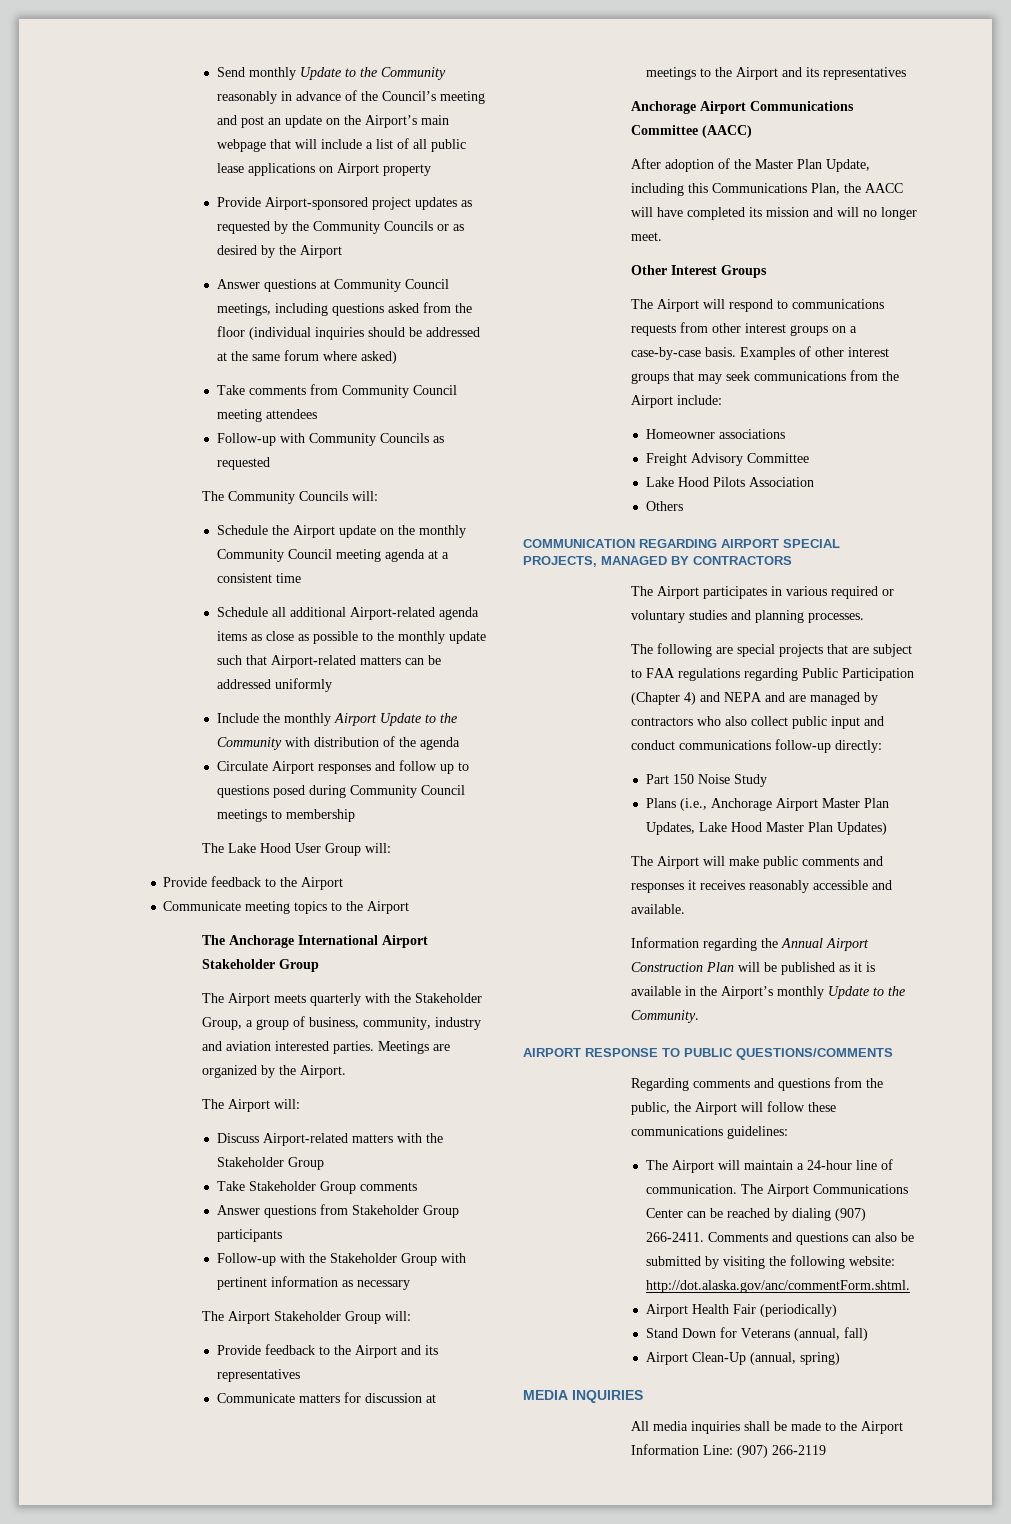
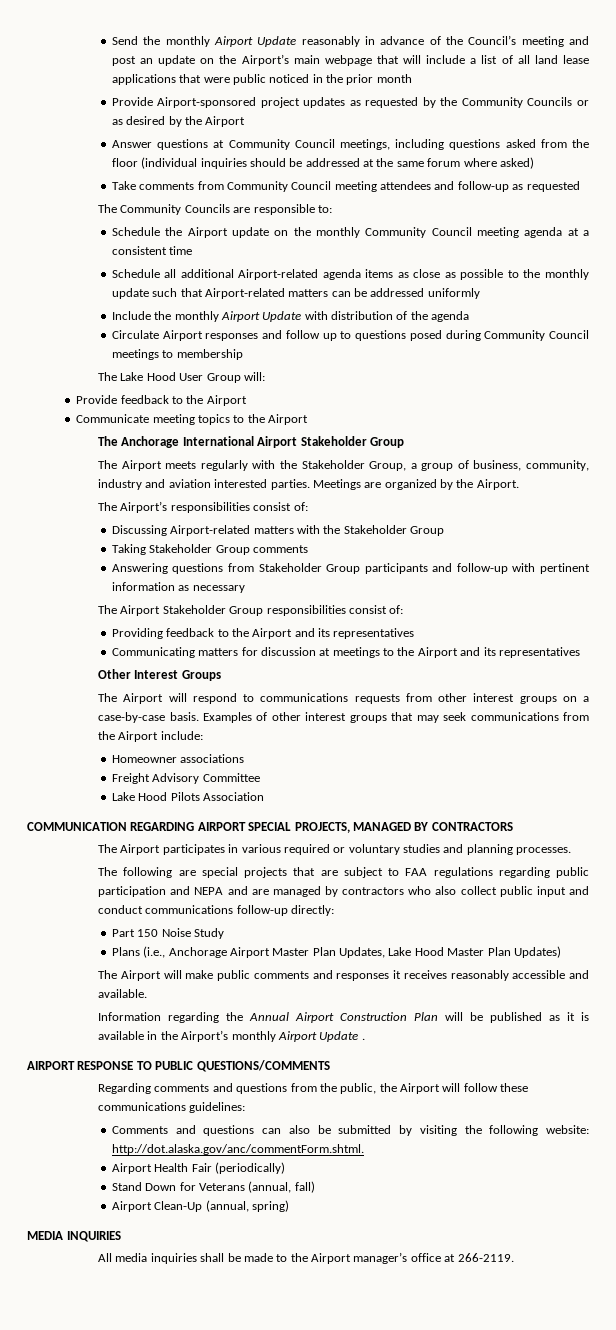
- Send monthly Update to the Community reasonably in advance of the Council’s meeting and post an update on the Airport’s main webpage that will include a list of all public lease applications on Airport property
+ Send the monthly Airport Update reasonably in advance of the Council’s meeting and post an update on the Airport’s main webpage that will include a list of all land lease applications that were public noticed in the prior month
- Take comments from Community Council meeting attendees
- Follow-up with Community Councils as requested
+ Take comments from Community Council meeting attendees and follow-up as requested
- The Community Councils will:
+ The Community Councils are responsible to:
- Include the monthly Airport Update to the Community with distribution of the agenda
+ Include the monthly Airport Update with distribution of the agenda
- The Airport meets quarterly with the Stakeholder Group, a group of business, community, industry and aviation interested parties.
+ The Airport meets regularly with the Stakeholder Group, a group of business, community, industry and aviation interested parties.
- The Airport will:
- Discuss Airport-related matters with the Stakeholder Group
+ The Airport’s responsibilities consist of:
+ Discussing Airport-related matters with the Stakeholder Group
- Take Stakeholder Group comments
+ Taking Stakeholder Group comments
- Answer questions from Stakeholder Group participants
- Follow-up with the Stakeholder Group with pertinent information as necessary
+ Answering questions from Stakeholder Group participants and follow-up with pertinent information as necessary
- The Airport Stakeholder Group will:
- Provide feedback to the Airport and its representatives
+ The Airport Stakeholder Group responsibilities consist of:
+ Providing feedback to the Airport and its representatives
- Communicate matters for discussion at meetings to the Airport and its representatives
+ Communicating matters for discussion at meetings to the Airport and its representatives
- Anchorage Airport Communications Committee (AACC)
- After adoption of the Master Plan Update, including this Communications Plan, the AACC will have completed its mission and will no longer meet.
- Others
- The following are special projects that are subject to FAA regulations regarding Public Participation (Chapter 4) and NEPA and are managed by contractors who also collect public input and conduct communications follow-up directly:
+ The following are special projects that are subject to FAA regulations regarding public participation and NEPA and are managed by contractors who also collect public input and conduct communications follow-up directly:
- Information regarding the Annual Airport Construction Plan will be published as it is available in the Airport’s monthly Update to the Community.
+ Information regarding the Annual Airport Construction Plan will be published as it is available in the Airport’s monthly Airport Update .
- The Airport will maintain a 24-hour line of communication. The Airport Communications Center can be reached by dialing (907) 266-2411.
- All media inquiries shall be made to the Airport Information Line: (907) 266-2119
+ All media inquiries shall be made to the Airport manager’s office at 266-2119.

